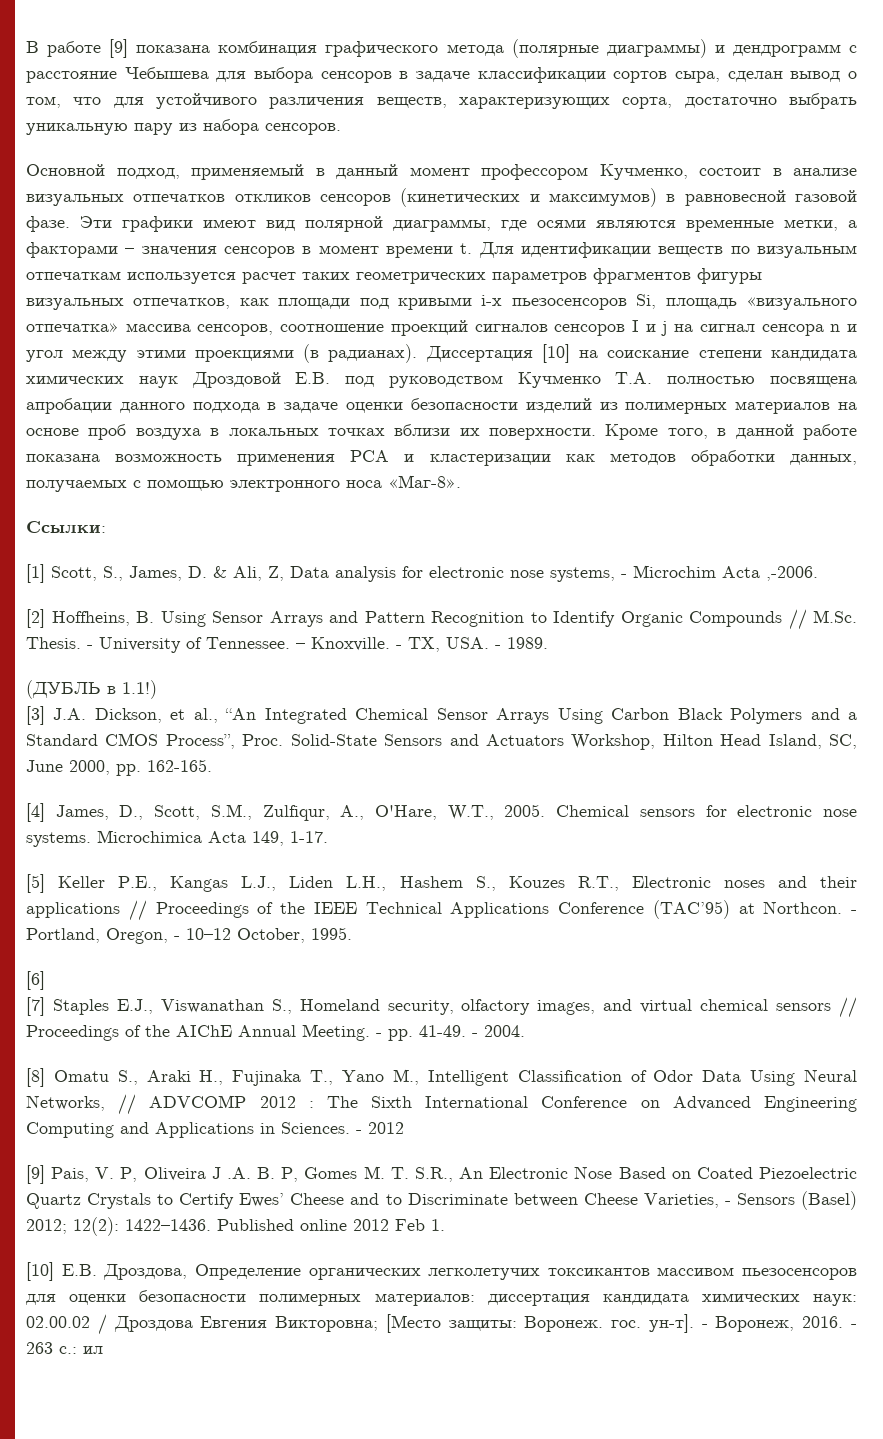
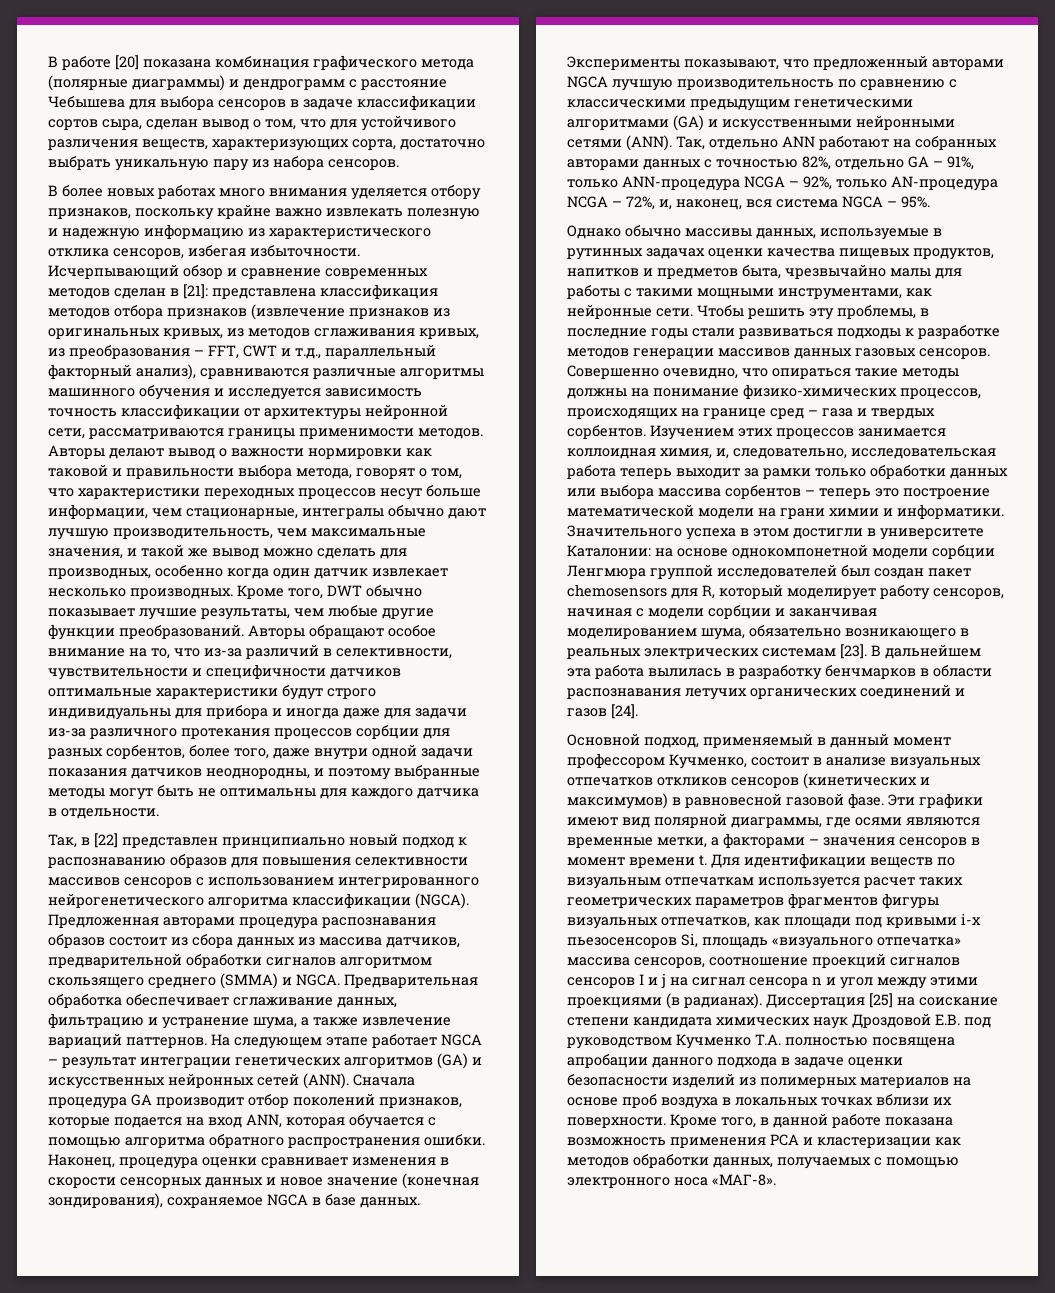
- В работе [9] показана комбинация графического метода (полярные диаграммы) и дендрограмм с расстояние Чебышева для выбора сенсоров в задаче классификации сортов сыра, сделан вывод о том, что для устойчивого различения веществ, характеризующих сорта, достаточно выбрать уникальную пару из набора сенсоров.
+ В работе [20] показана комбинация графического метода (полярные диаграммы) и дендрограмм с расстояние Чебышева для выбора сенсоров в задаче классификации сортов сыра, сделан вывод о том, что для устойчивого различения веществ, характеризующих сорта, достаточно выбрать уникальную пару из набора сенсоров.
+ В более новых работах много внимания уделяется отбору признаков, поскольку крайне важно извлекать полезную и надежную информацию из характеристического отклика сенсоров, избегая избыточности. Исчерпывающий обзор и сравнение современных методов сделан в [21]: представлена классификация методов отбора признаков (извлечение признаков из оригинальных кривых, из методов сглаживания кривых, из преобразования – FFT, CWT и т.д., параллельный факторный анализ), сравниваются различные алгоритмы машинного обучения и исследуется зависимость точность классификации от архитектуры нейронной сети, рассматриваются границы применимости методов. Авторы делают вывод о важности нормировки как таковой и правильности выбора метода, говорят о том, что характеристики переходных процессов несут больше информации, чем стационарные, интегралы обычно дают лучшую производительность, чем максимальные значения, и такой же вывод можно сделать для производных, особенно когда один датчик извлекает несколько производных. Кроме того, DWT обычно показывает лучшие результаты, чем любые другие функции преобразований. Авторы обращают особое внимание на то, что из-за различий в селективности, чувствительности и специфичности датчиков оптимальные характеристики будут строго индивидуальны для прибора и иногда даже для задачи из-за различного протекания процессов сорбции для разных сорбентов, более того, даже внутри одной задачи показания датчиков неоднородны, и поэтому выбранные методы могут быть не оптимальны для каждого датчика в отдельности.
+ Так, в [22] представлен принципиально новый подход к распознаванию образов для повышения селективности массивов сенсоров с использованием интегрированного нейрогенетического алгоритма классификации (NGCA). Предложенная авторами процедура распознавания образов состоит из сбора данных из массива датчиков, предварительной обработки сигналов алгоритмом скользящего среднего (SMMA) и NGCA. Предварительная обработка обеспечивает сглаживание данных, фильтрацию и устранение шума, а также извлечение вариаций паттернов. На следующем этапе работает NGCA – результат интеграции генетических алгоритмов (GA) и искусственных нейронных сетей (ANN). Сначала процедура GA производит отбор поколений признаков, которые подается на вход ANN, которая обучается с помощью алгоритма обратного распространения ошибки. Наконец, процедура оценки сравнивает изменения в скорости сенсорных данных и новое значение (конечная зондирования), сохраняемое NGCA в базе данных. Эксперименты показывают, что предложенный авторами NGCA лучшую производительность по сравнению с классическими предыдущим генетическими алгоритмами (GA) и искусственными нейронными сетями (ANN). Так, отдельно ANN работают на собранных авторами данных с точностью 82%, отдельно GA – 91%, только ANN-процедура NCGA – 92%, только AN-процедура NCGA – 72%, и, наконец, вся система NGCA – 95%.
+ Однако обычно массивы данных, используемые в рутинных задачах оценки качества пищевых продуктов, напитков и предметов быта, чрезвычайно малы для работы с такими мощными инструментами, как нейронные сети. Чтобы решить эту проблемы, в последние годы стали развиваться подходы к разработке методов генерации массивов данных газовых сенсоров. Совершенно очевидно, что опираться такие методы должны на понимание физико-химических процессов, происходящих на границе сред – газа и твердых сорбентов. Изучением этих процессов занимается коллоидная химия, и, следовательно, исследовательская работа теперь выходит за рамки только обработки данных или выбора массива сорбентов – теперь это построение математической модели на грани химии и информатики. Значительного успеха в этом достигли в университете Каталонии: на основе однокомпонетной модели сорбции Ленгмюра группой исследователей был создан пакет chemosensors для R, который моделирует работу сенсоров, начиная с модели сорбции и заканчивая моделированием шума, обязательно возникающего в реальных электрических системам [23]. В дальнейшем эта работа вылилась в разработку бенчмарков в области распознавания летучих органических соединений и газов [24].
- Диссертация [10] на соискание степени кандидата химических наук Дроздовой Е.В. под руководством Кучменко Т.А. полностью посвящена апробации данного подхода в задаче оценки безопасности изделий из полимерных материалов на основе проб воздуха в локальных точках вблизи их поверхности.
+ Диссертация [25] на соискание степени кандидата химических наук Дроздовой Е.В. под руководством Кучменко Т.А. полностью посвящена апробации данного подхода в задаче оценки безопасности изделий из полимерных материалов на основе проб воздуха в локальных точках вблизи их поверхности.
- Кроме того, в данной работе показана возможность применения PCA и кластеризации как методов обработки данных, получаемых с помощью электронного носа «Маг-8».
- Ссылки:
- [1] Scott, S., James, D. & Ali, Z, Data analysis for electronic nose systems, - Microchim Acta ,-2006.
- [2] Hoffheins, B. Using Sensor Arrays and Pattern Recognition to Identify Organic Compounds // M.Sc. Thesis. - University of Tennessee. – Knoxville. - TX, USA. - 1989.
- (ДУБЛЬ в 1.1!)
- [3] J.A. Dickson, et al., “An Integrated Chemical Sensor Arrays Using Carbon Black Polymers and a Standard CMOS Process”, Proc. Solid-State Sensors and Actuators Workshop, Hilton Head Island, SC, June 2000, pp. 162-165.
- [4] James, D., Scott, S.M., Zulfiqur, A., O'Hare, W.T., 2005. Chemical sensors for electronic nose systems. Microchimica Acta 149, 1-17.
- [5] Keller P.E., Kangas L.J., Liden L.H., Hashem S., Kouzes R.T., Electronic noses and their applications // Proceedings of the IEEE Technical Applications Conference (TAC’95) at Northcon. - Portland, Oregon, - 10–12 October, 1995.
- [6]
- [7] Staples E.J., Viswanathan S., Homeland security, olfactory images, and virtual chemical sensors // Proceedings of the AIChE Annual Meeting. - pp. 41-49. - 2004.
- [8] Omatu S., Araki H., Fujinaka T., Yano M., Intelligent Classification of Odor Data Using Neural Networks, // ADVCOMP 2012 : The Sixth International Conference on Advanced Engineering Computing and Applications in Sciences. - 2012
- [9] Pais, V. P, Oliveira J .A. B. P, Gomes M. T. S.R., An Electronic Nose Based on Coated Piezoelectric Quartz Crystals to Certify Ewes’ Cheese and to Discriminate between Cheese Varieties, - Sensors (Basel) 2012; 12(2): 1422–1436. Published online 2012 Feb 1.
- [10] Е.В. Дроздова, Определение органических легколетучих токсикантов массивом пьезосенсоров для оценки безопасности полимерных материалов: диссертация кандидата химических наук: 02.00.02 / Дроздова Евгения Викторовна; [Место защиты: Воронеж. гос. ун-т]. - Воронеж, 2016. - 263 с.: ил
+ Кроме того, в данной работе показана возможность применения PCA и кластеризации как методов обработки данных, получаемых с помощью электронного носа «МАГ-8».

